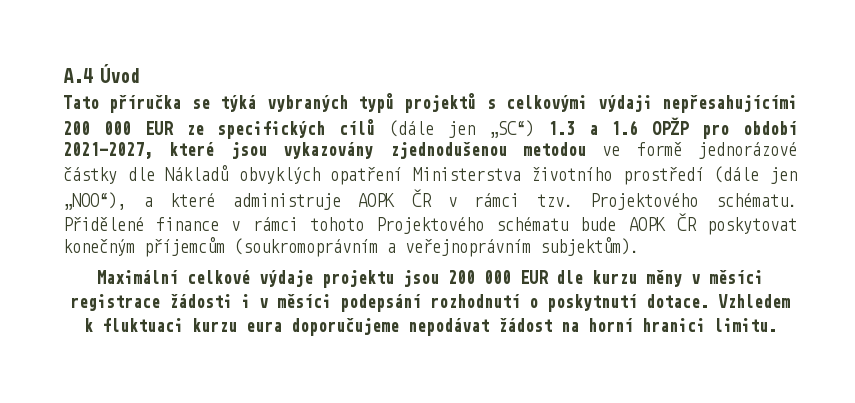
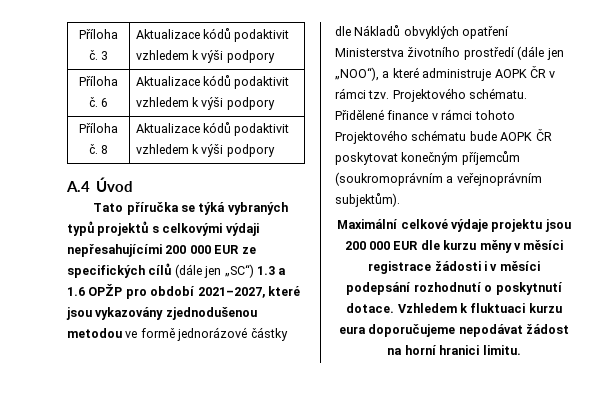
+ Příloha č. 3 | Aktualizace kódů podaktivit vzhledem k výši podpory
+ Příloha č. 6 | Aktualizace kódů podaktivit vzhledem k výši podpory
+ Příloha č. 8 | Aktualizace kódů podaktivit vzhledem k výši podpory

